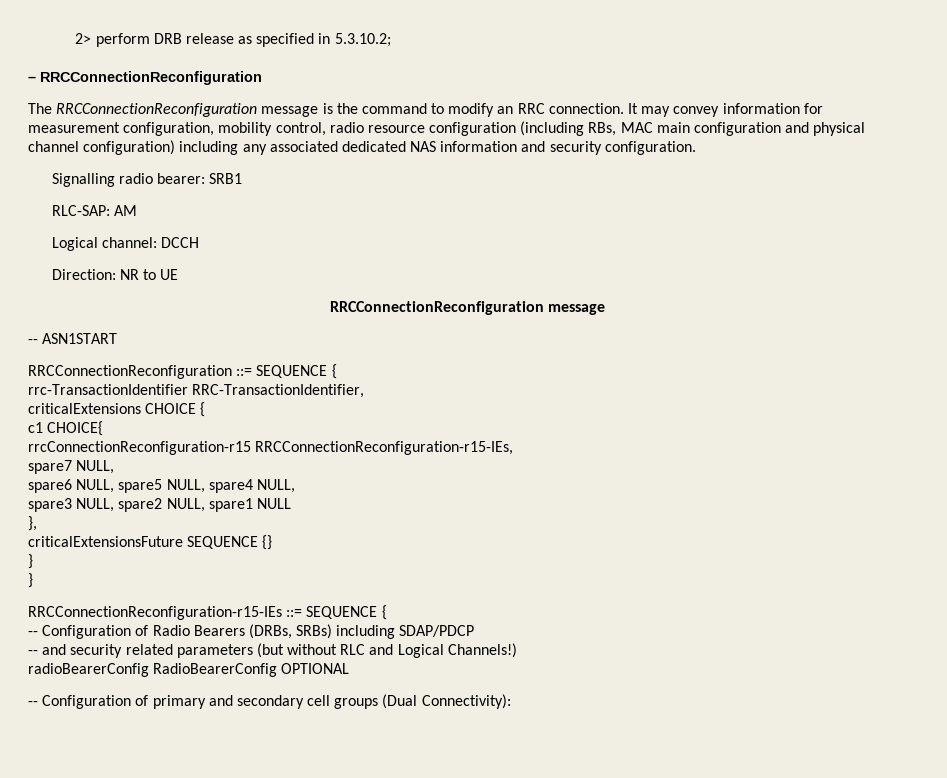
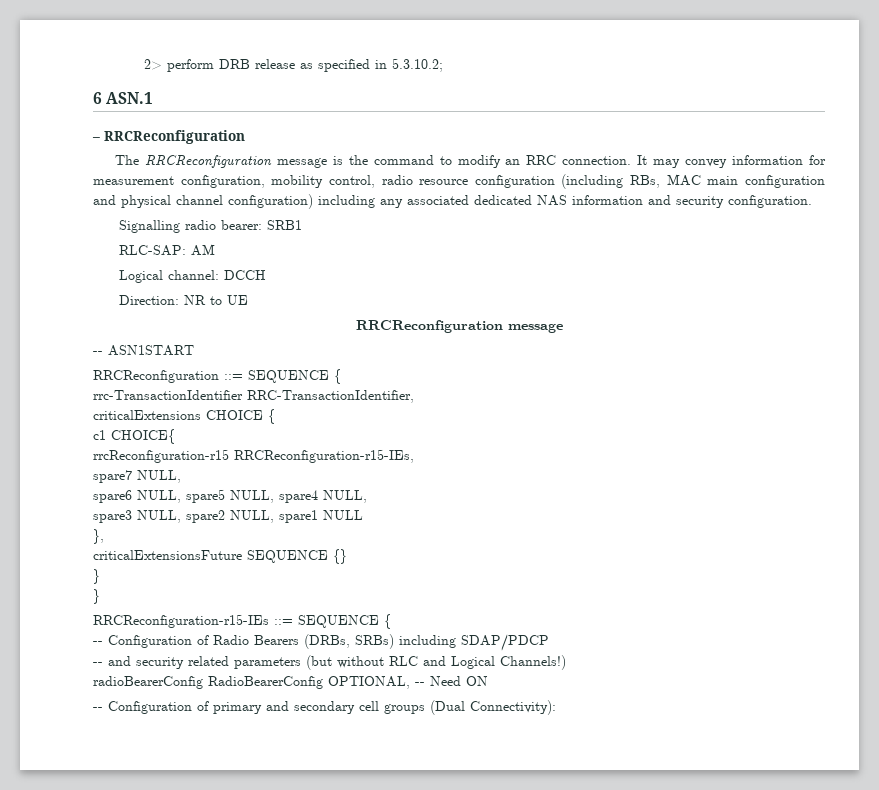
+ 6 ASN.1
- – RRCConnectionReconfiguration
+ – RRCReconfiguration
- The RRCConnectionReconfiguration message is the command to modify an RRC connection.
+ The RRCReconfiguration message is the command to modify an RRC connection.
  Direction: NR to UE
- RRCConnectionReconfiguration message
+ RRCReconfiguration message
- RRCConnectionReconfiguration ::= SEQUENCE {
+ RRCReconfiguration ::= SEQUENCE {
- rrcConnectionReconfiguration-r15 RRCConnectionReconfiguration-r15-IEs,
+ rrcReconfiguration-r15 RRCReconfiguration-r15-IEs,
- RRCConnectionReconfiguration-r15-IEs ::= SEQUENCE {
+ RRCReconfiguration-r15-IEs ::= SEQUENCE {
- radioBearerConfig RadioBearerConfig OPTIONAL
+ radioBearerConfig RadioBearerConfig OPTIONAL, -- Need ON

